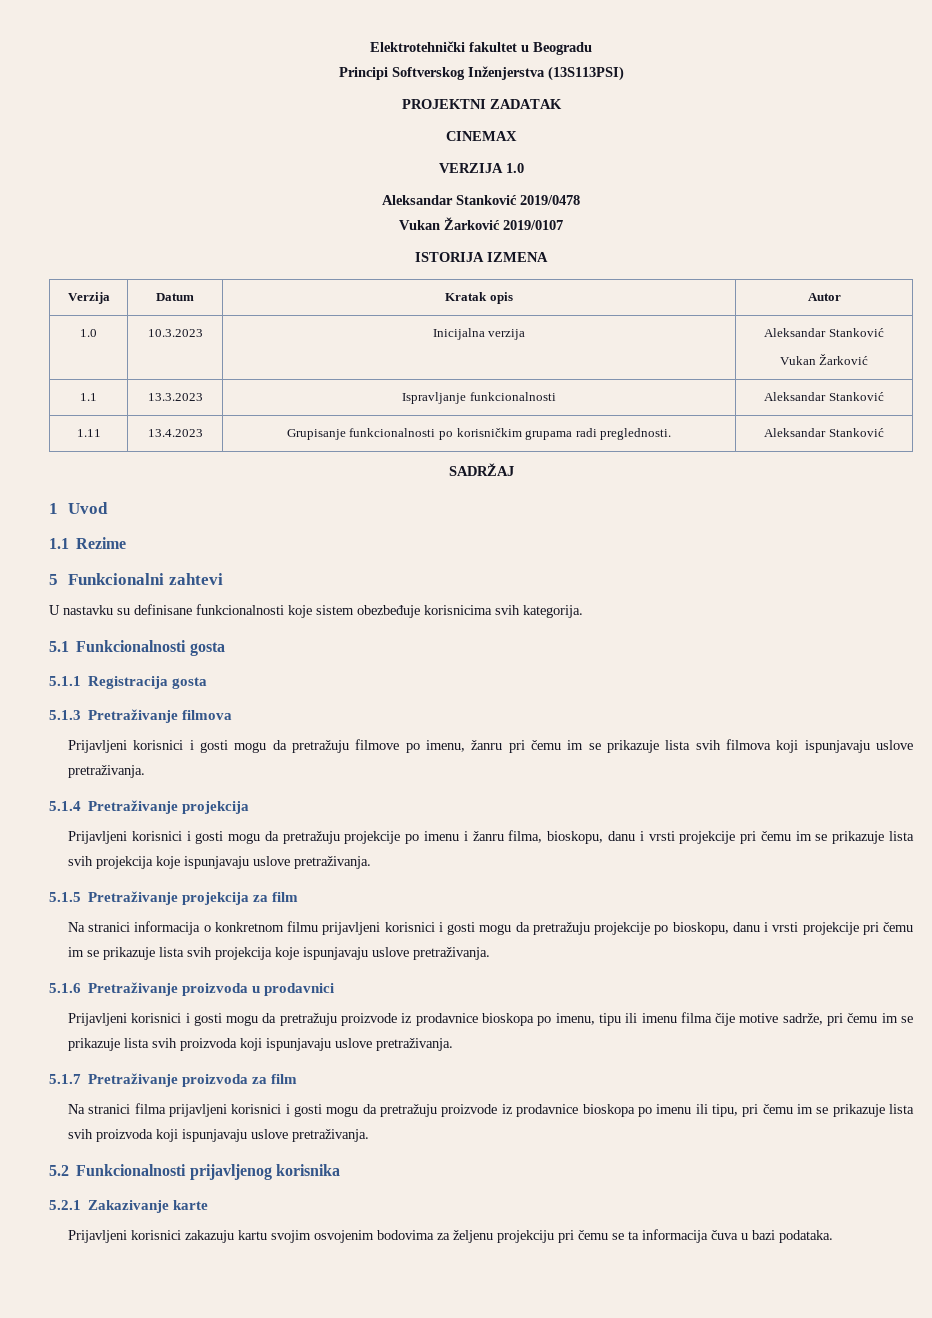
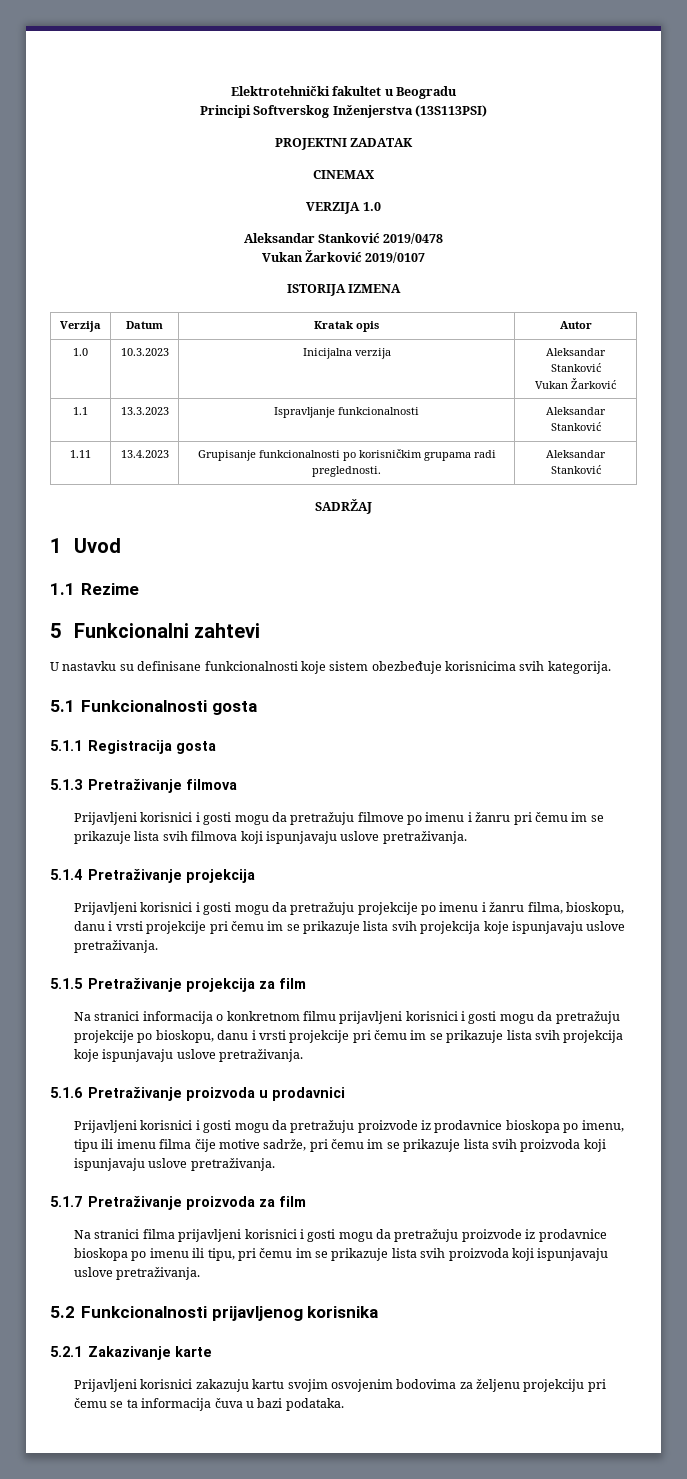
- Prijavljeni korisnici i gosti mogu da pretražuju filmove po imenu, žanru pri čemu im se prikazuje lista svih filmova koji ispunjavaju uslove pretraživanja.
+ Prijavljeni korisnici i gosti mogu da pretražuju filmove po imenu i žanru pri čemu im se prikazuje lista svih filmova koji ispunjavaju uslove pretraživanja.

